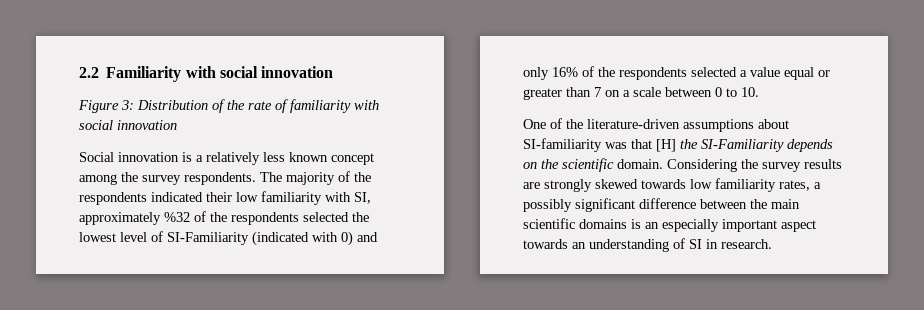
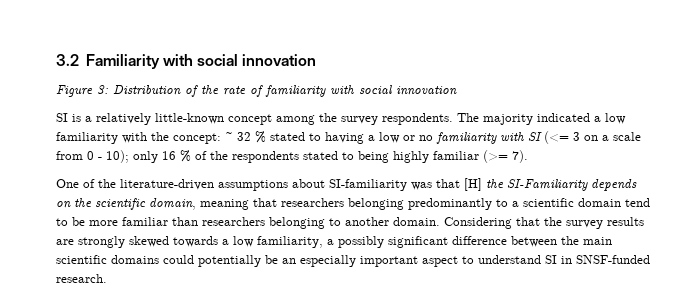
- 2.2 Familiarity with social innovation
+ 3.2 Familiarity with social innovation
- Social innovation is a relatively less known concept among the survey respondents.
+ SI is a relatively little-known concept among the survey respondents.
- The majority of the respondents indicated their low familiarity with SI, approximately %32 of the respondents selected the lowest level of SI-Familiarity (indicated with 0) and only 16% of the respondents selected a value equal or greater than 7 on a scale between 0 to 10.
+ The majority indicated a low familiarity with the concept: ~ 32 % stated to having a low or no familiarity with SI (<= 3 on a scale from 0 - 10); only 16 % of the respondents stated to being highly familiar (>= 7).
- One of the literature-driven assumptions about SI-familiarity was that [H] the SI-Familiarity depends on the scientific domain.
+ One of the literature-driven assumptions about SI-familiarity was that [H] the SI-Familiarity depends on the scientific domain, meaning that researchers belonging predominantly to a scientific domain tend to be more familiar than researchers belonging to another domain.
- Considering the survey results are strongly skewed towards low familiarity rates, a possibly significant difference between the main scientific domains is an especially important aspect towards an understanding of SI in research.
+ Considering that the survey results are strongly skewed towards a low familiarity, a possibly significant difference between the main scientific domains could potentially be an especially important aspect to understand SI in SNSF-funded research.

